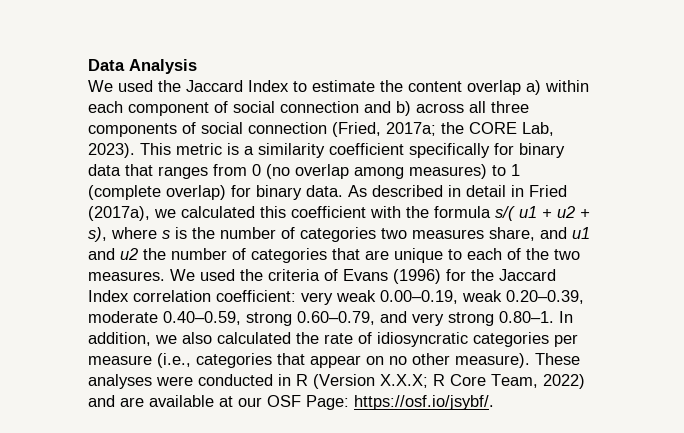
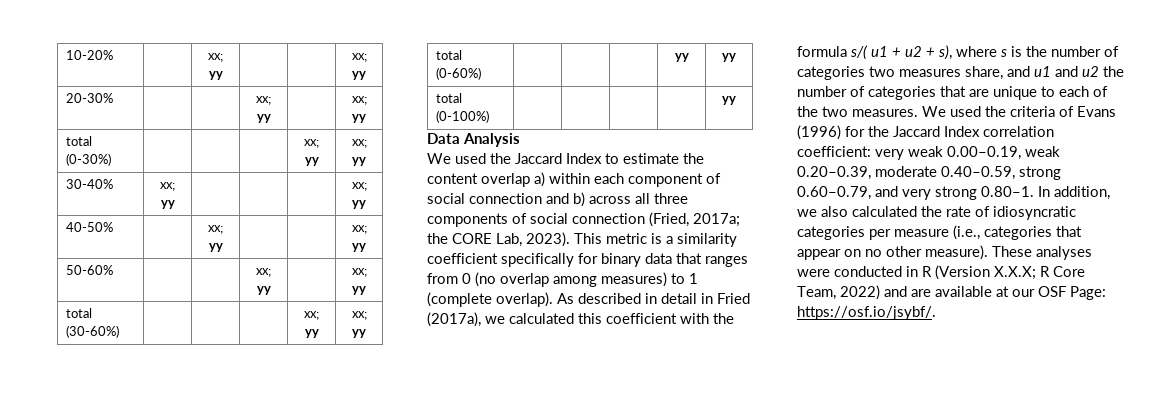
+ 10-20% | | xx; yy | | | xx; yy
+ 20-30% | | | xx; yy | | xx; yy
+ total (0-30%) | | | | xx; yy | xx; yy
+ 30-40% | xx; yy | | | | xx; yy
+ 40-50% | | xx; yy | | | xx; yy
+ 50-60% | | | xx; yy | | xx; yy
+ total (30-60%) | | | | xx; yy | xx; yy
+ total (0-60%) | | | | yy | yy
+ total (0-100%) | | | | | yy
- This metric is a similarity coefficient specifically for binary data that ranges from 0 (no overlap among measures) to 1 (complete overlap) for binary data.
+ This metric is a similarity coefficient specifically for binary data that ranges from 0 (no overlap among measures) to 1 (complete overlap).

